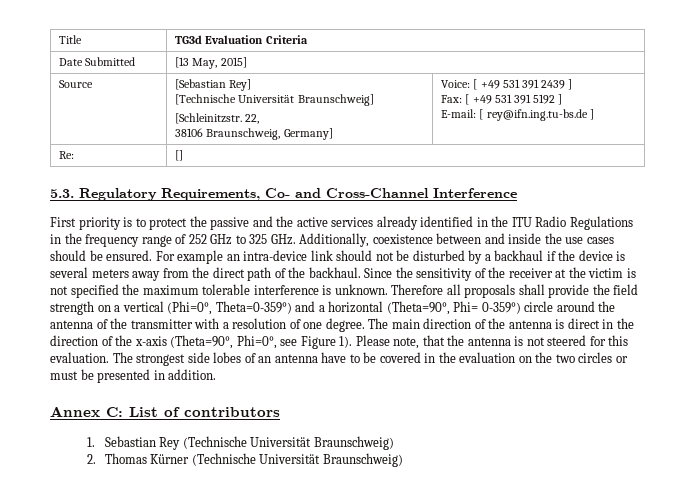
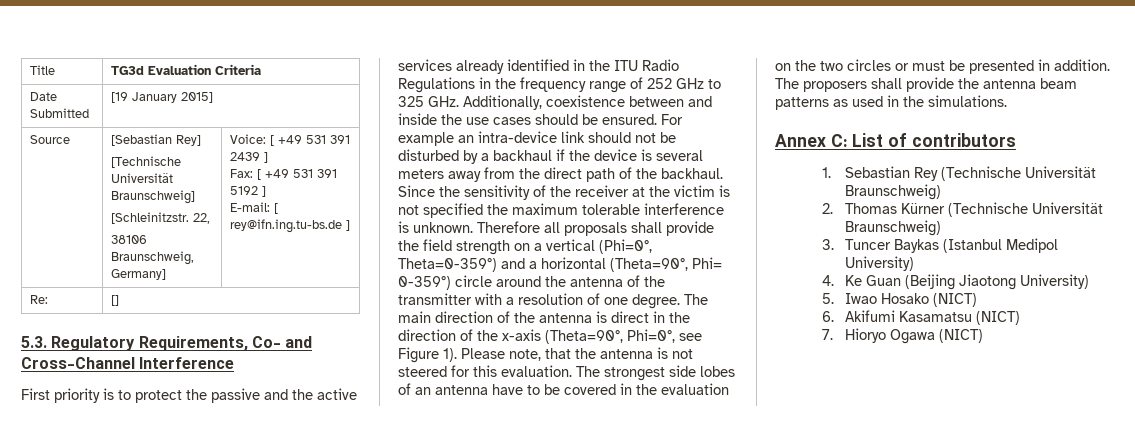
- Date Submitted | [13 May, 2015]
+ Date Submitted | [19 January 2015]
+ The proposers shall provide the antenna beam patterns as used in the simulations.
+ 3. Tuncer Baykas (Istanbul Medipol University)
+ 4. Ke Guan (Beijing Jiaotong University)
+ 5. Iwao Hosako (NICT)
+ 6. Akifumi Kasamatsu (NICT)
+ 7. Hioryo Ogawa (NICT)

